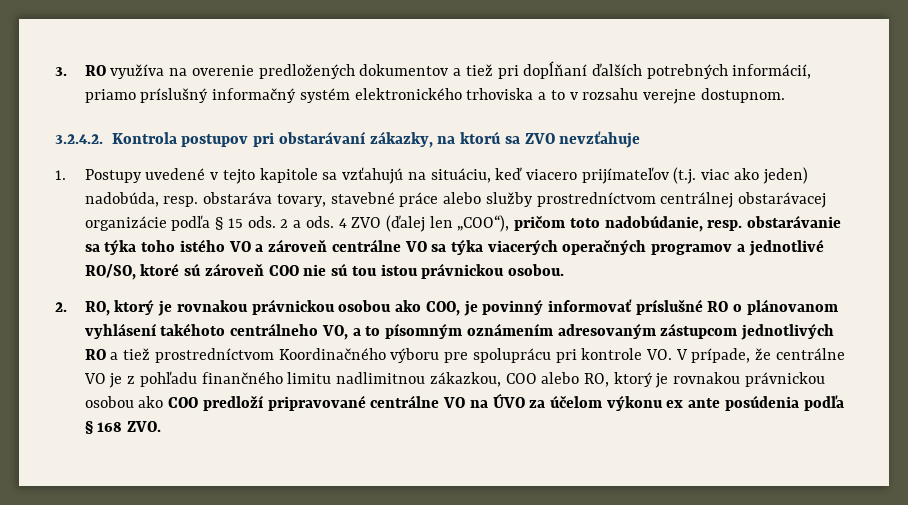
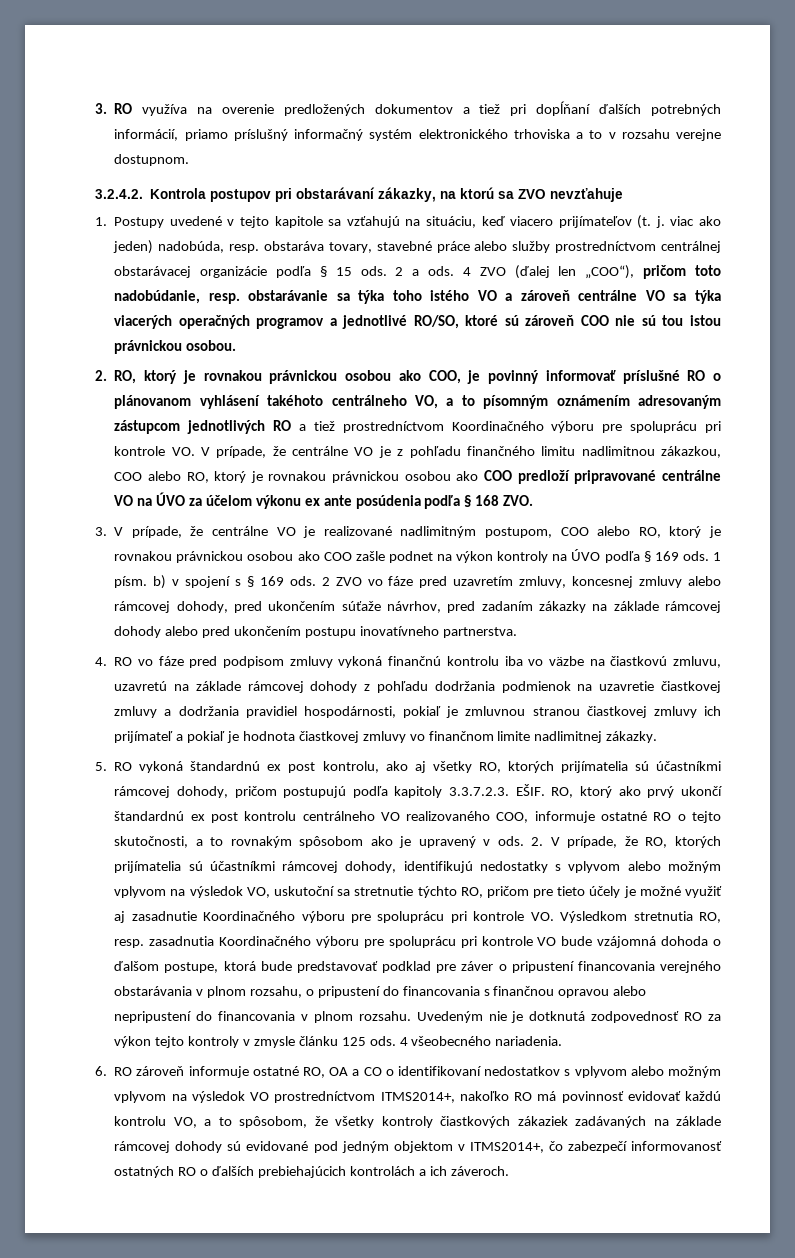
- 1. Postupy uvedené v tejto kapitole sa vzťahujú na situáciu, keď viacero prijímateľov (t.j. viac ako jeden) nadobúda, resp. obstaráva tovary, stavebné práce alebo služby prostredníctvom centrálnej obstarávacej organizácie podľa § 15 ods.
+ 1. Postupy uvedené v tejto kapitole sa vzťahujú na situáciu, keď viacero prijímateľov (t. j. viac ako jeden) nadobúda, resp. obstaráva tovary, stavebné práce alebo služby prostredníctvom centrálnej obstarávacej organizácie podľa § 15 ods.
+ 3. V prípade, že centrálne VO je realizované nadlimitným postupom, COO alebo RO, ktorý je rovnakou právnickou osobou ako COO zašle podnet na výkon kontroly na ÚVO podľa § 169 ods. 1 písm. b) v spojení s § 169 ods. 2 ZVO vo fáze pred uzavretím zmluvy, koncesnej zmluvy alebo rámcovej dohody, pred ukončením súťaže návrhov, pred zadaním zákazky na základe rámcovej dohody alebo pred ukončením postupu inovatívneho partnerstva.
+ 4. RO vo fáze pred podpisom zmluvy vykoná finančnú kontrolu iba vo väzbe na čiastkovú zmluvu, uzavretú na základe rámcovej dohody z pohľadu dodržania podmienok na uzavretie čiastkovej zmluvy a dodržania pravidiel hospodárnosti, pokiaľ je zmluvnou stranou čiastkovej zmluvy ich prijímateľ a pokiaľ je hodnota čiastkovej zmluvy vo finančnom limite nadlimitnej zákazky.
+ 5. RO vykoná štandardnú ex post kontrolu, ako aj všetky RO, ktorých prijímatelia sú účastníkmi rámcovej dohody, pričom postupujú podľa kapitoly 3.3.7.2.3. EŠIF. RO, ktorý ako prvý ukončí štandardnú ex post kontrolu centrálneho VO realizovaného COO, informuje ostatné RO o tejto skutočnosti, a to rovnakým spôsobom ako je upravený v ods. 2. V prípade, že RO, ktorých prijímatelia sú účastníkmi rámcovej dohody, identifikujú nedostatky s vplyvom alebo možným vplyvom na výsledok VO, uskutoční sa stretnutie týchto RO, pričom pre tieto účely je možné využiť aj zasadnutie Koordinačného výboru pre spoluprácu pri kontrole VO. Výsledkom stretnutia RO, resp. zasadnutia Koordinačného výboru pre spoluprácu pri kontrole VO bude vzájomná dohoda o ďalšom postupe, ktorá bude predstavovať podklad pre záver o pripustení financovania verejného obstarávania v plnom rozsahu, o pripustení do financovania s finančnou opravou alebo nepripustení do financovania v plnom rozsahu. Uvedeným nie je dotknutá zodpovednosť RO za výkon tejto kontroly v zmysle článku 125 ods. 4 všeobecného nariadenia.
+ 6. RO zároveň informuje ostatné RO, OA a CO o identifikovaní nedostatkov s vplyvom alebo možným vplyvom na výsledok VO prostredníctvom ITMS2014+, nakoľko RO má povinnosť evidovať každú kontrolu VO, a to spôsobom, že všetky kontroly čiastkových zákaziek zadávaných na základe rámcovej dohody sú evidované pod jedným objektom v ITMS2014+, čo zabezpečí informovanosť ostatných RO o ďalších prebiehajúcich kontrolách a ich záveroch.

